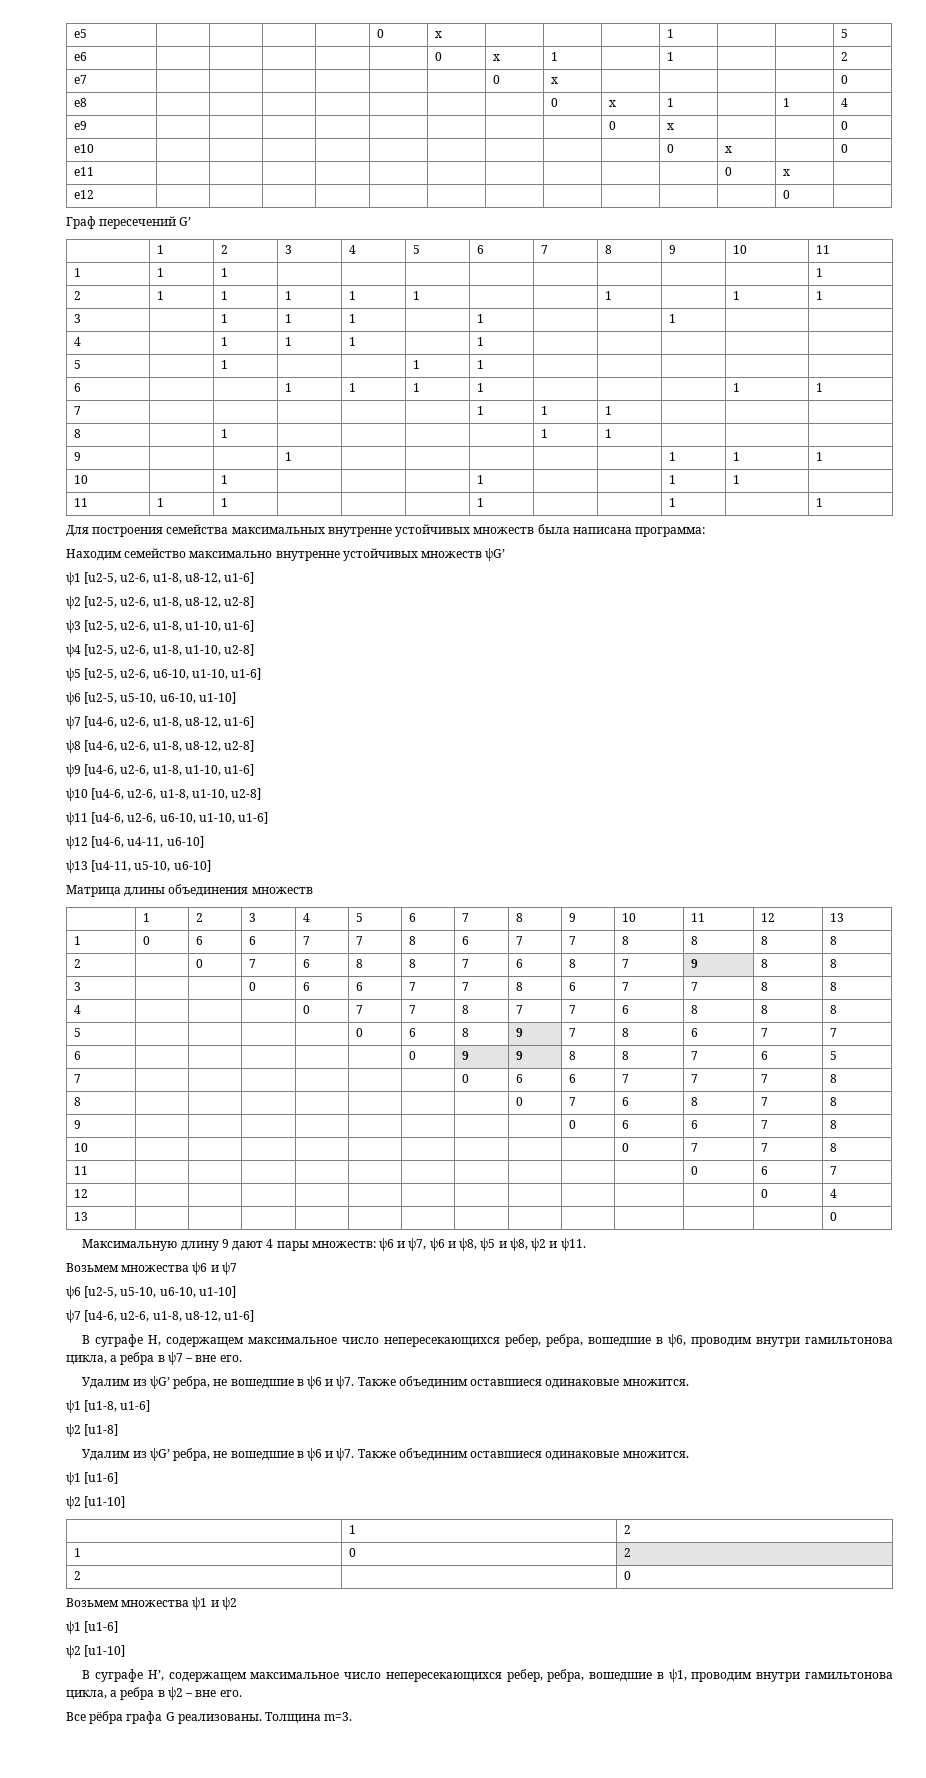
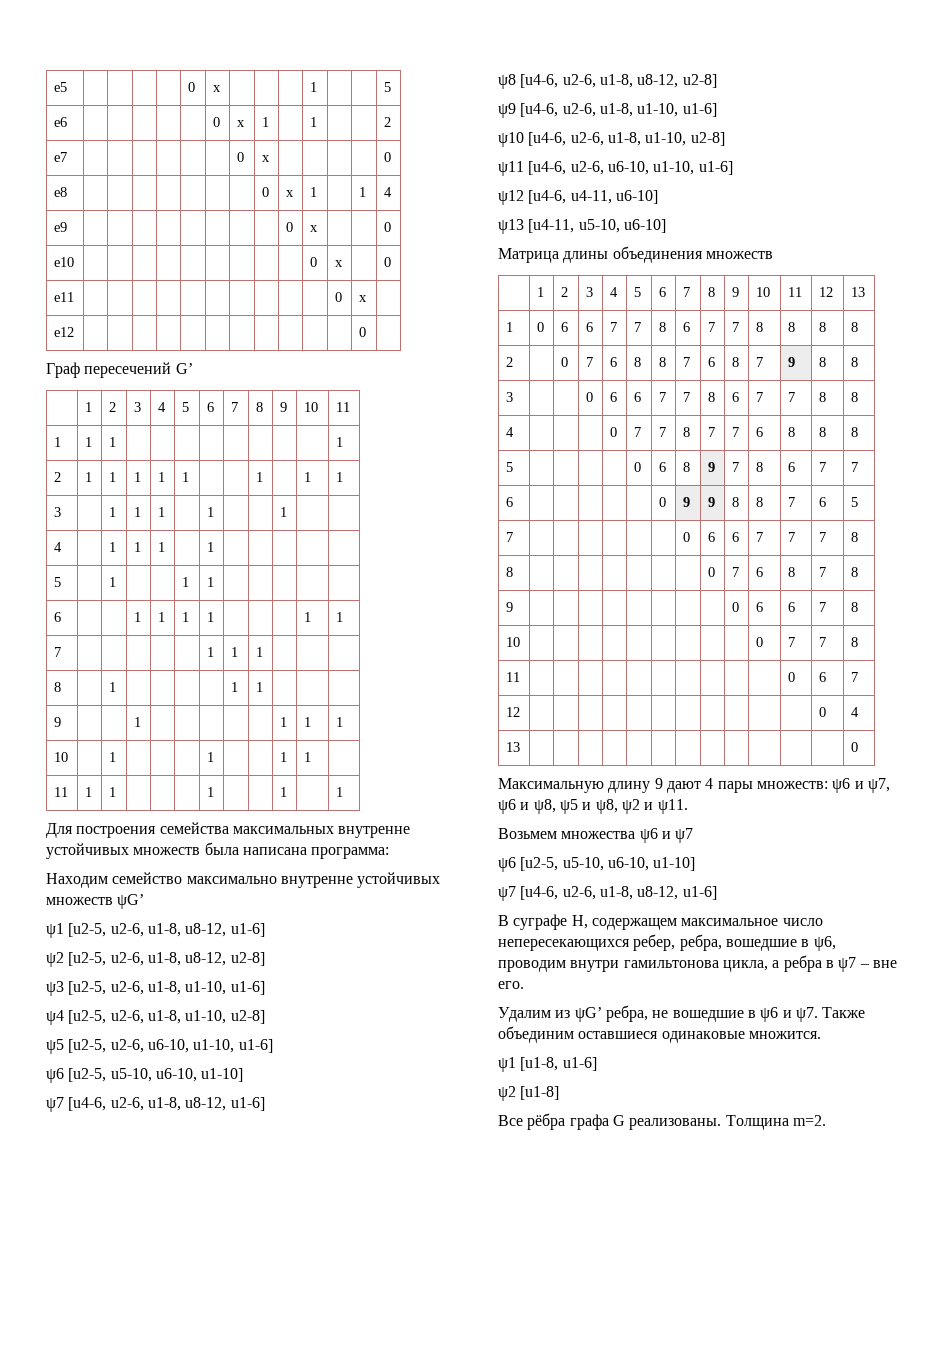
  ψ2 [u1-8]
- Удалим из ψG’ ребра, не вошедшие в ψ6 и ψ7. Также объединим оставшиеся одинаковые множится.
- ψ1 [u1-6]
- ψ2 [u1-10]
- | 1 | 2
- 1 | 0 | 2
- 2 | | 0
- Возьмем множества ψ1 и ψ2
- ψ1 [u1-6]
- ψ2 [u1-10]
- В суграфе H’, содержащем максимальное число непересекающихся ребер, ребра, вошедшие в ψ1, проводим внутри гамильтонова цикла, а ребра в ψ2 – вне его.
- Толщина m=3.
+ Толщина m=2.

